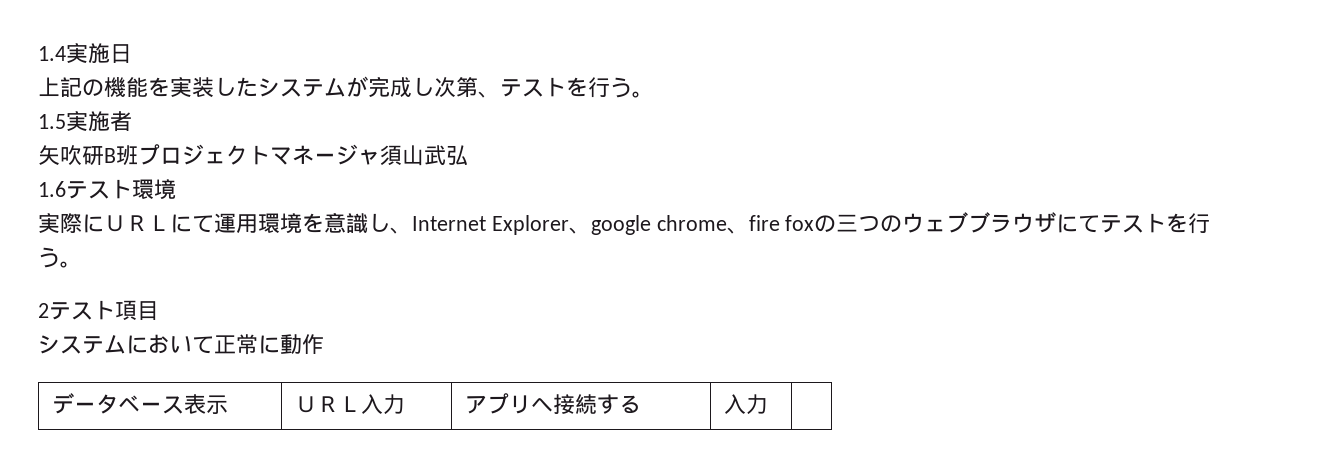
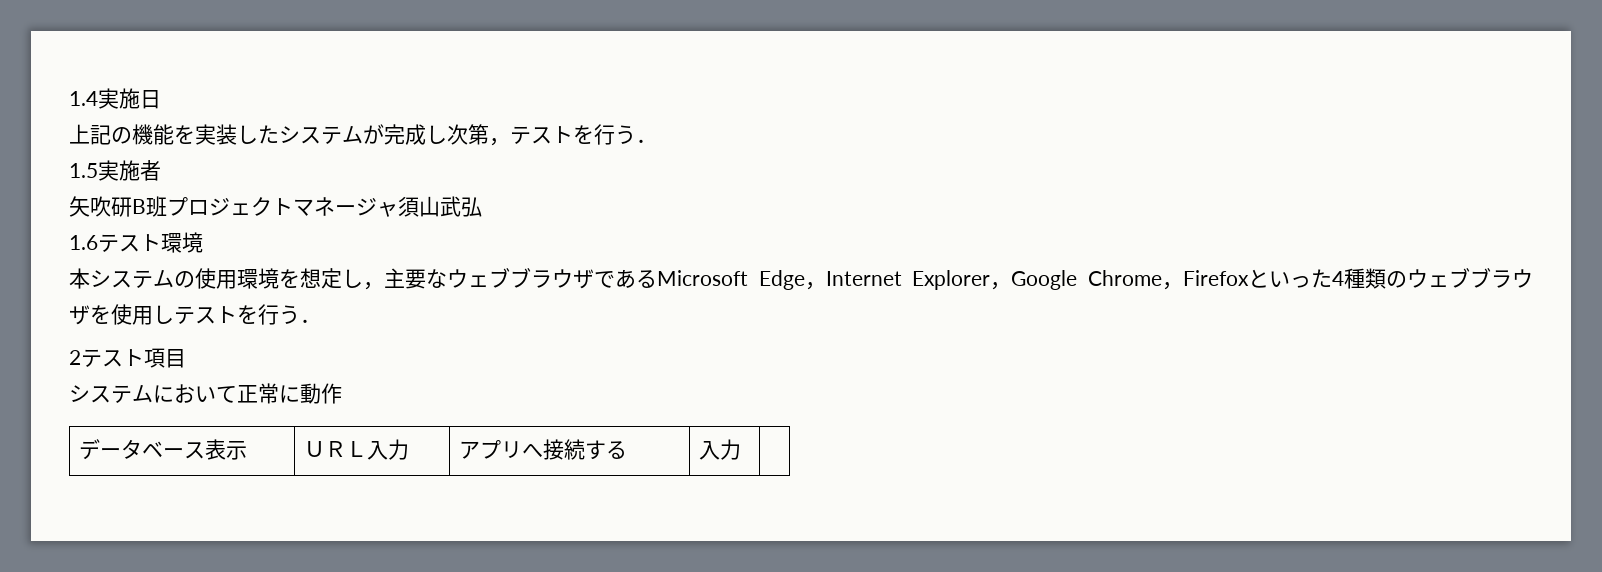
- 上記の機能を実装したシステムが完成し次第、テストを行う。
+ 上記の機能を実装したシステムが完成し次第，テストを行う．
- 実際にＵＲＬにて運用環境を意識し、Internet Explorer、google chrome、fire foxの三つのウェブブラウザにてテストを行う。
+ 本システムの使用環境を想定し，主要なウェブブラウザであるMicrosoft Edge，Internet Explorer，Google Chrome，Firefoxといった4種類のウェブブラウザを使用しテストを行う．

